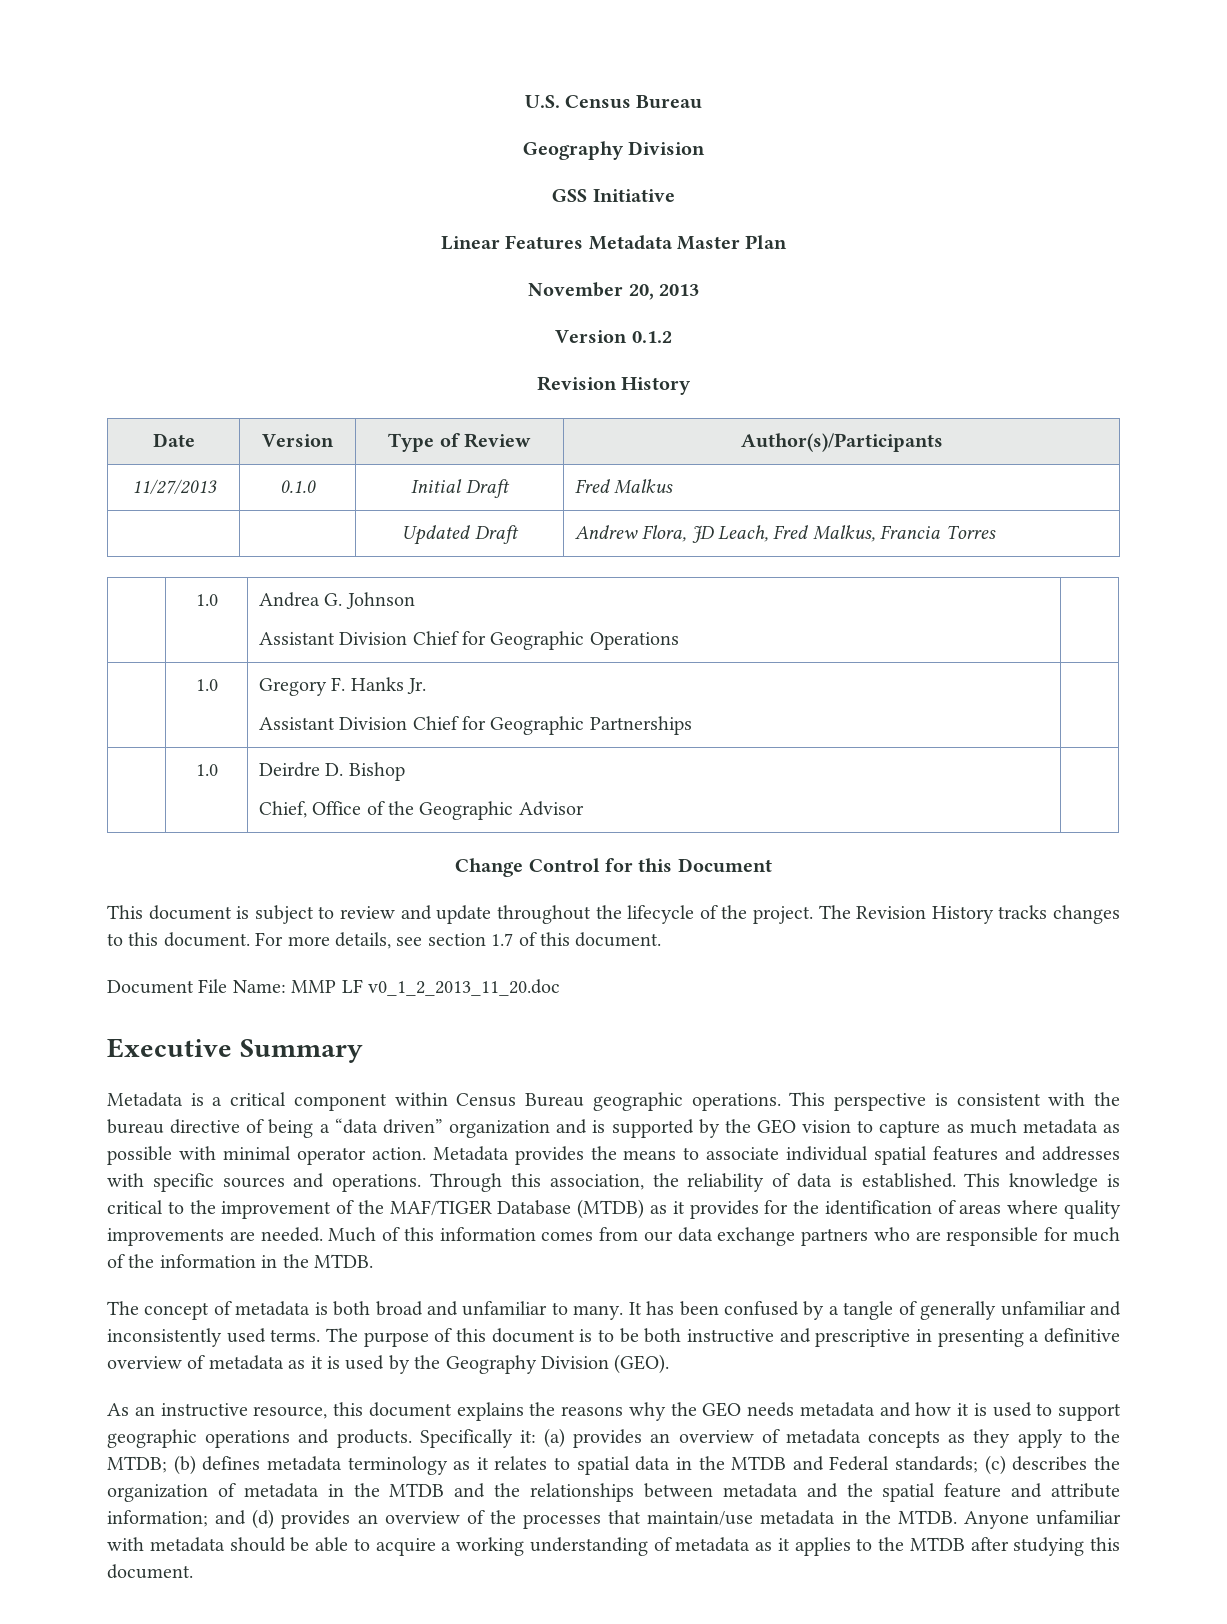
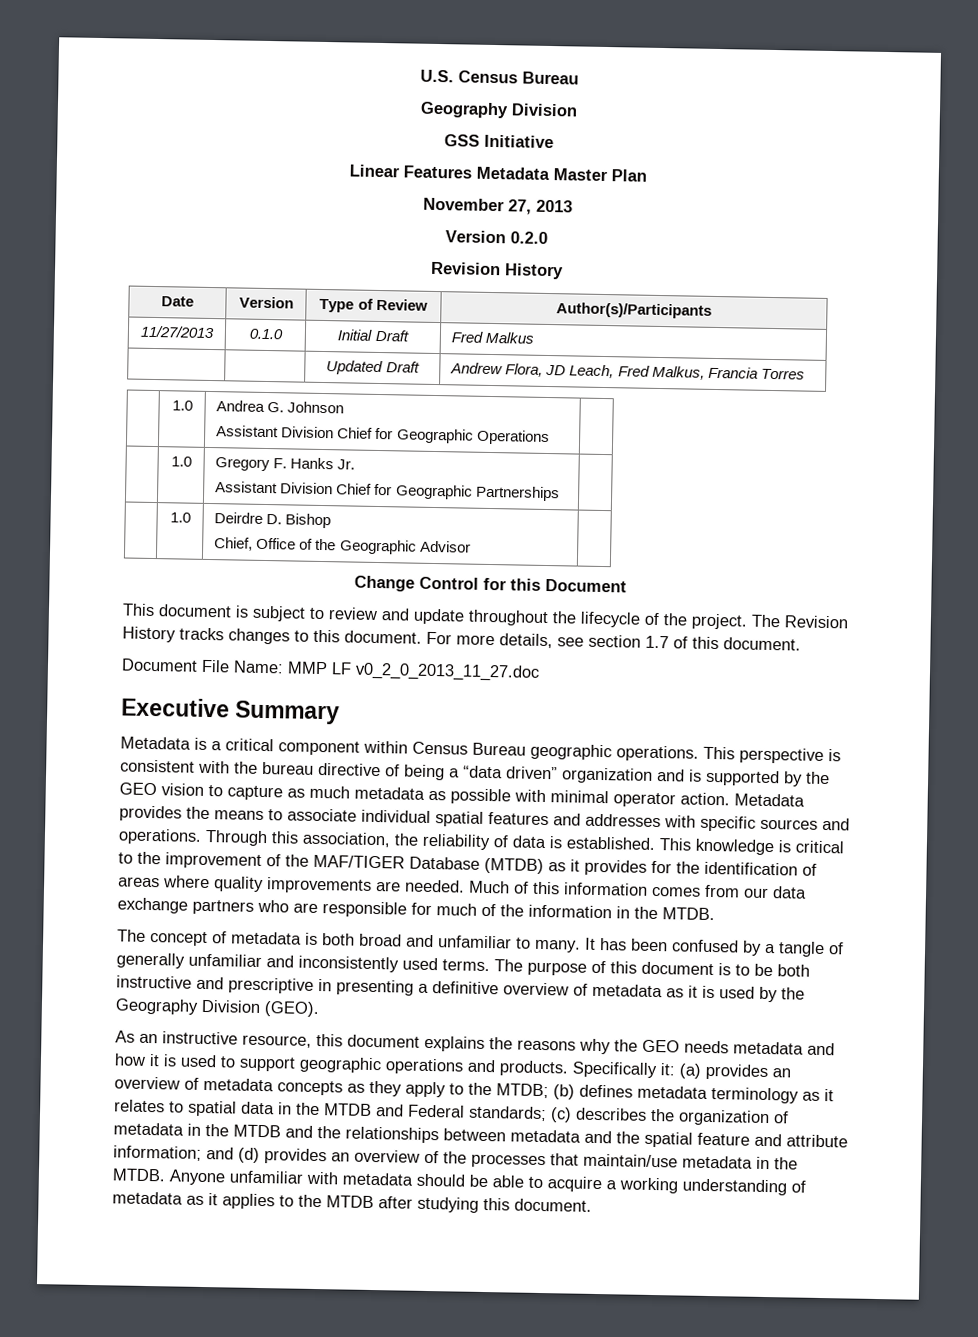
- November 20, 2013
+ November 27, 2013
- Version 0.1.2
+ Version 0.2.0
- Document File Name: MMP LF v0_1_2_2013_11_20.doc
+ Document File Name: MMP LF v0_2_0_2013_11_27.doc

